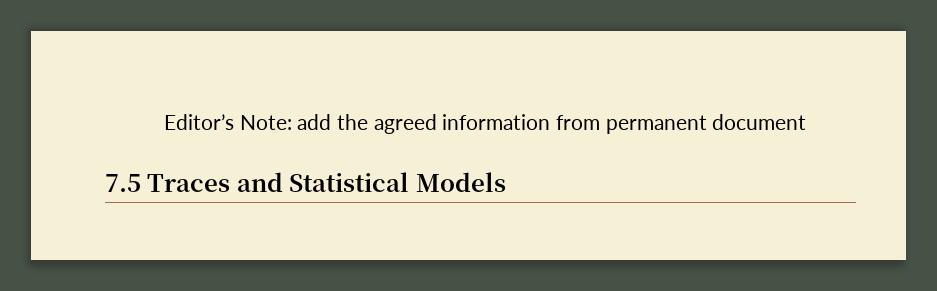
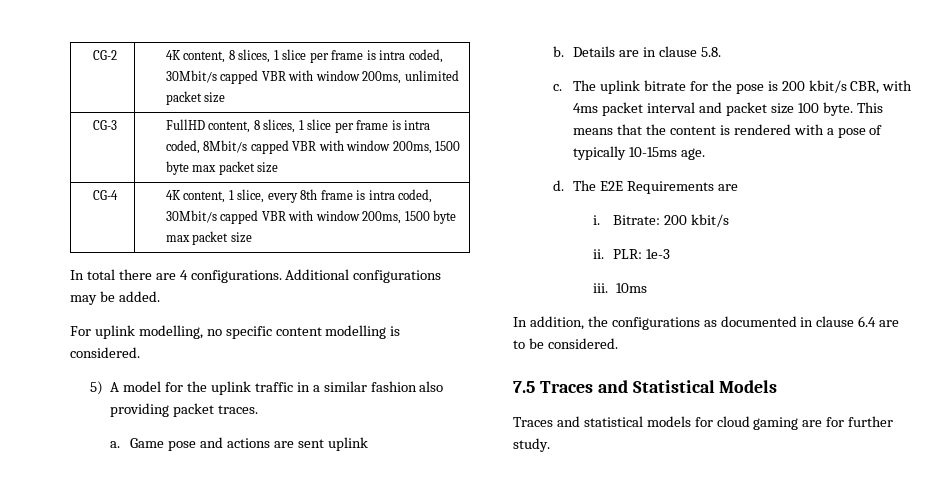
- Editor’s Note: add the agreed information from permanent document
+ CG-2 | 4K content, 8 slices, 1 slice per frame is intra coded, 30Mbit/s capped VBR with window 200ms, unlimited packet size
+ CG-3 | FullHD content, 8 slices, 1 slice per frame is intra coded, 8Mbit/s capped VBR with window 200ms, 1500 byte max packet size
+ CG-4 | 4K content, 1 slice, every 8th frame is intra coded, 30Mbit/s capped VBR with window 200ms, 1500 byte max packet size
+ In total there are 4 configurations. Additional configurations may be added.
+ For uplink modelling, no specific content modelling is considered.
+ 5) A model for the uplink traffic in a similar fashion also providing packet traces.
+ a. Game pose and actions are sent uplink
+ b. Details are in clause 5.8.
+ c. The uplink bitrate for the pose is 200 kbit/s CBR, with 4ms packet interval and packet size 100 byte. This means that the content is rendered with a pose of typically 10-15ms age.
+ d. The E2E Requirements are
+ i. Bitrate: 200 kbit/s
+ ii. PLR: 1e-3
+ iii. 10ms
+ In addition, the configurations as documented in clause 6.4 are to be considered.
+ Traces and statistical models for cloud gaming are for further study.

